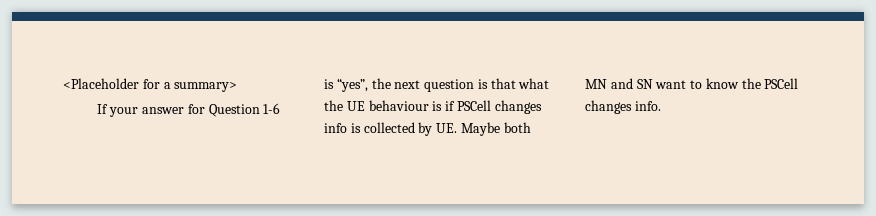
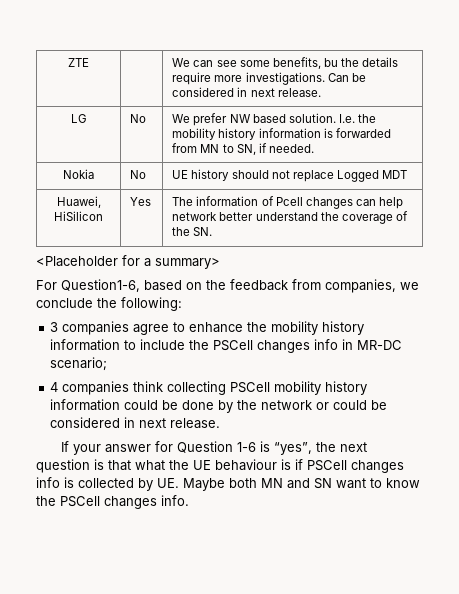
+ ZTE | | We can see some benefits, bu the details require more investigations. Can be considered in next release.
+ LG | No | We prefer NW based solution. I.e. the mobility history information is forwarded from MN to SN, if needed.
+ Nokia | No | UE history should not replace Logged MDT
+ Huawei, HiSilicon | Yes | The information of Pcell changes can help network better understand the coverage of the SN.
  <Placeholder for a summary>
+ For Question1-6, based on the feedback from companies, we conclude the following:
+ 3 companies agree to enhance the mobility history information to include the PSCell changes info in MR-DC scenario;
+ 4 companies think collecting PSCell mobility history information could be done by the network or could be considered in next release.

